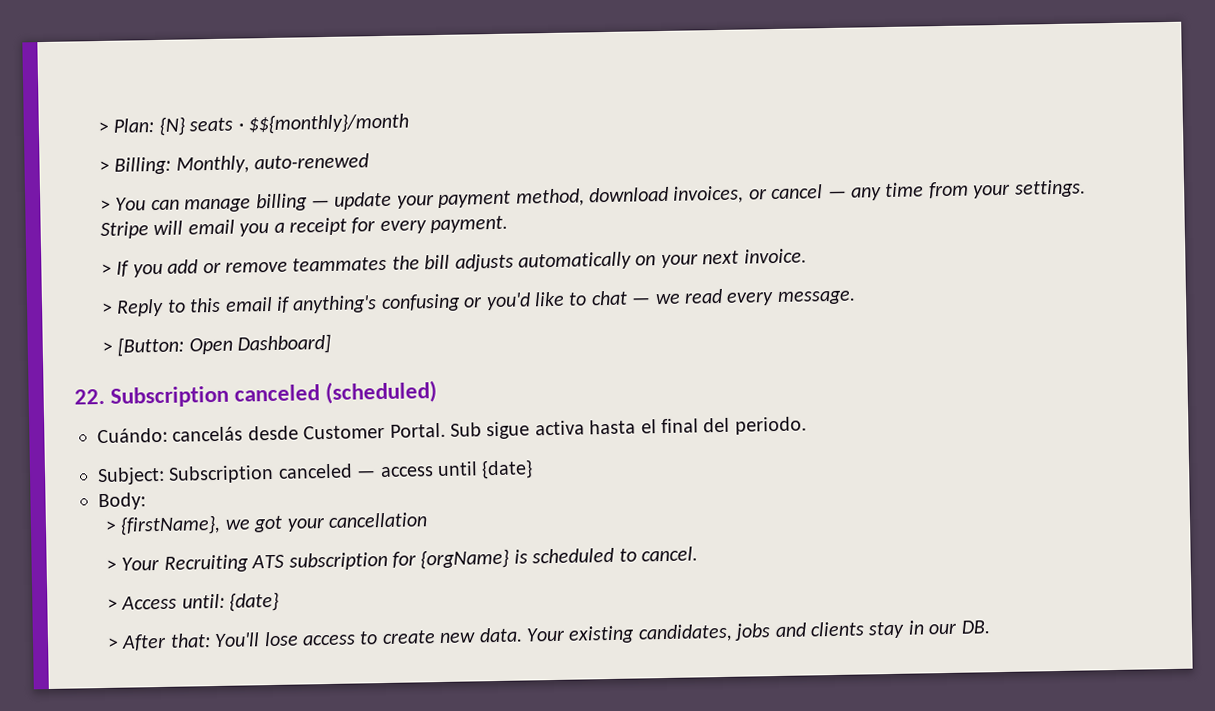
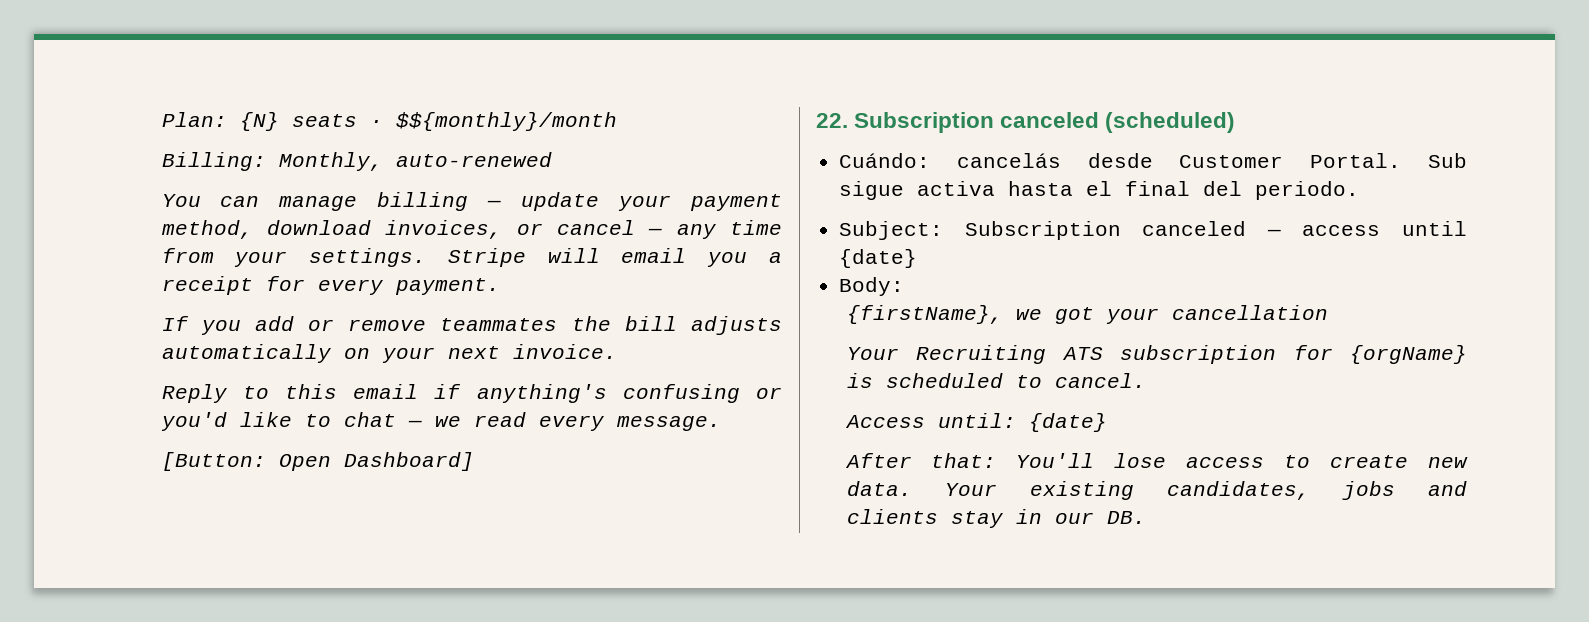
- > Plan: {N} seats · $${monthly}/month
+ Plan: {N} seats · $${monthly}/month
- > Billing: Monthly, auto-renewed
+ Billing: Monthly, auto-renewed
- > You can manage billing — update your payment method, download invoices, or cancel — any time from your settings.
+ You can manage billing — update your payment method, download invoices, or cancel — any time from your settings.
- > If you add or remove teammates the bill adjusts automatically on your next invoice.
+ If you add or remove teammates the bill adjusts automatically on your next invoice.
- > Reply to this email if anything's confusing or you'd like to chat — we read every message.
+ Reply to this email if anything's confusing or you'd like to chat — we read every message.
- > [Button: Open Dashboard]
+ [Button: Open Dashboard]
- > {firstName}, we got your cancellation
+ {firstName}, we got your cancellation
- > Your Recruiting ATS subscription for {orgName} is scheduled to cancel.
+ Your Recruiting ATS subscription for {orgName} is scheduled to cancel.
- > Access until: {date}
+ Access until: {date}
- > After that: You'll lose access to create new data.
+ After that: You'll lose access to create new data.

